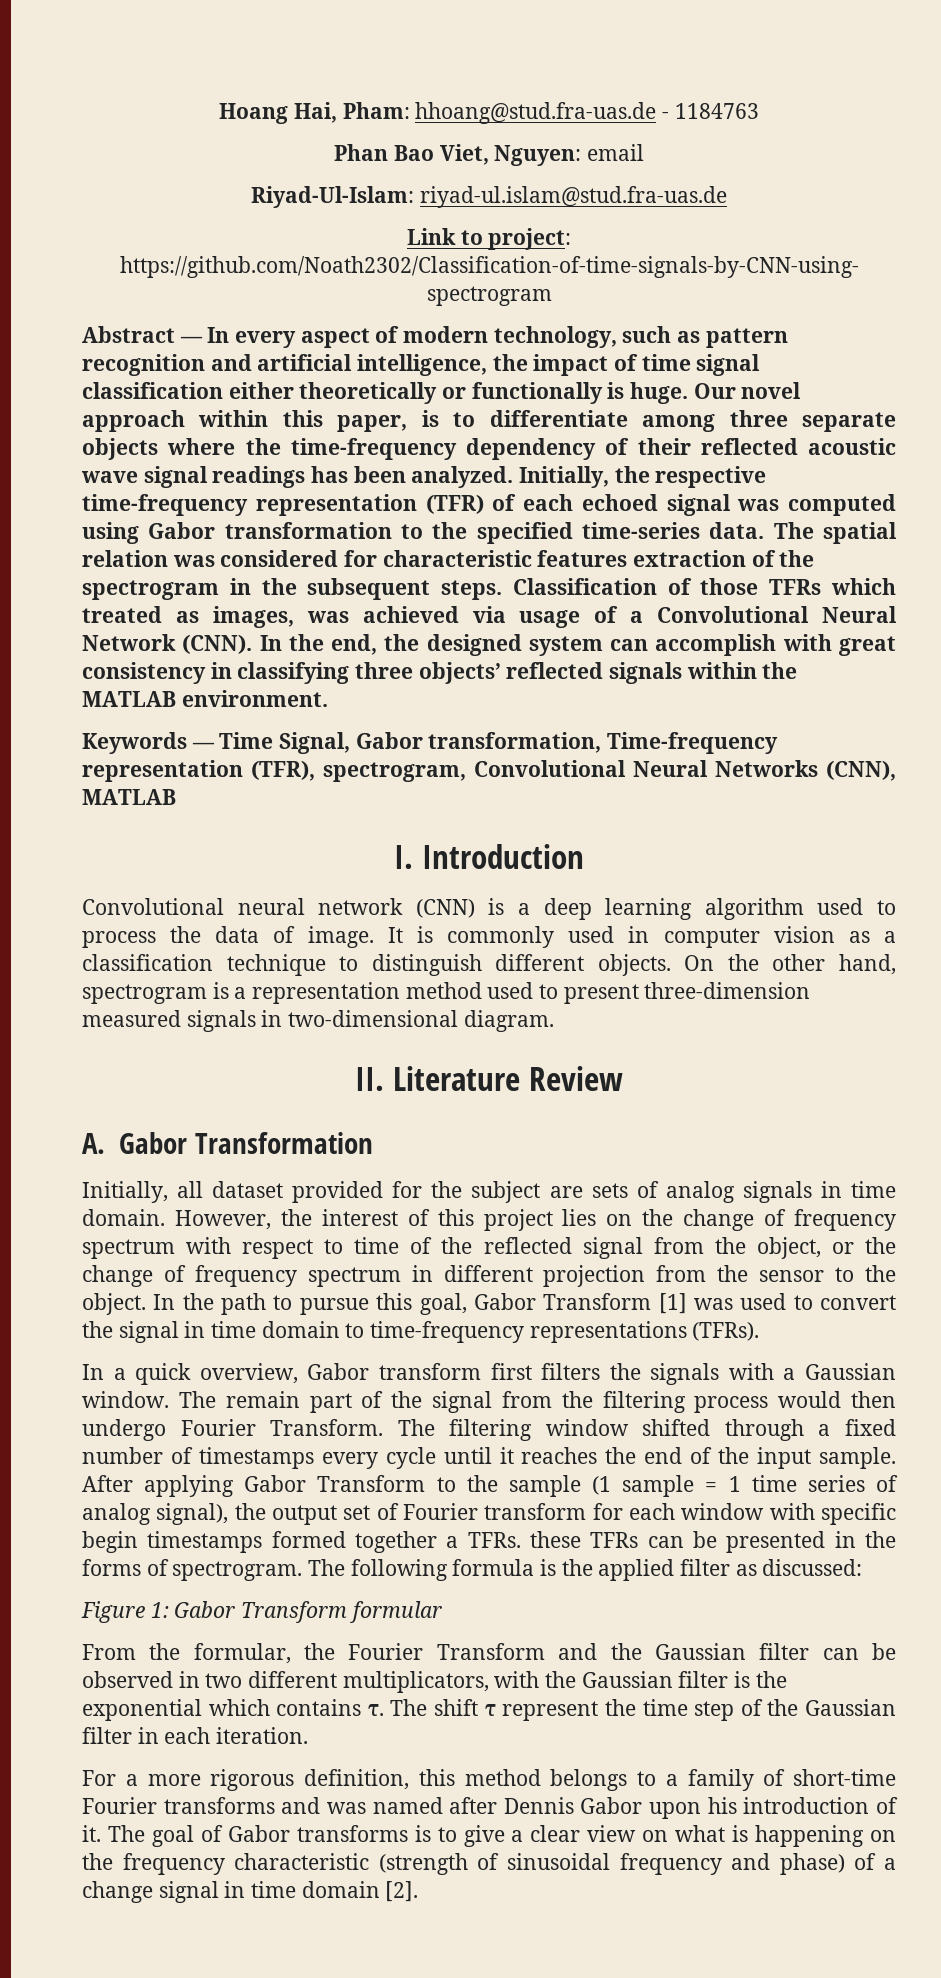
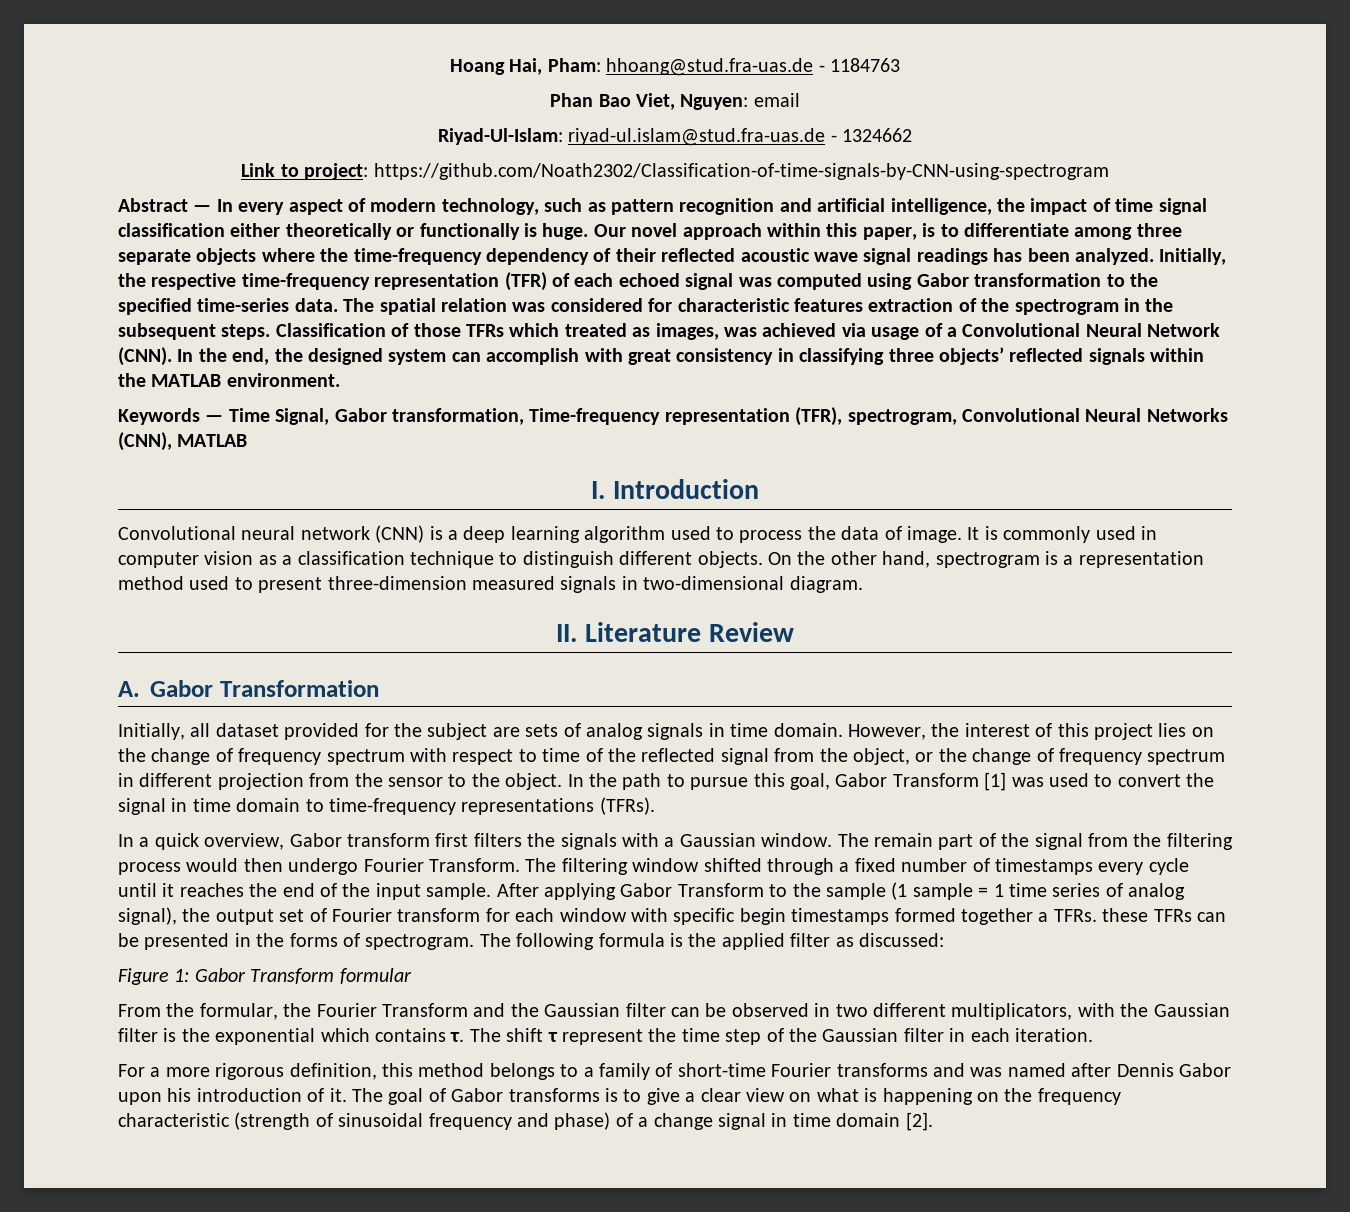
- Riyad-Ul-Islam: riyad-ul.islam@stud.fra-uas.de
+ Riyad-Ul-Islam: riyad-ul.islam@stud.fra-uas.de - 1324662

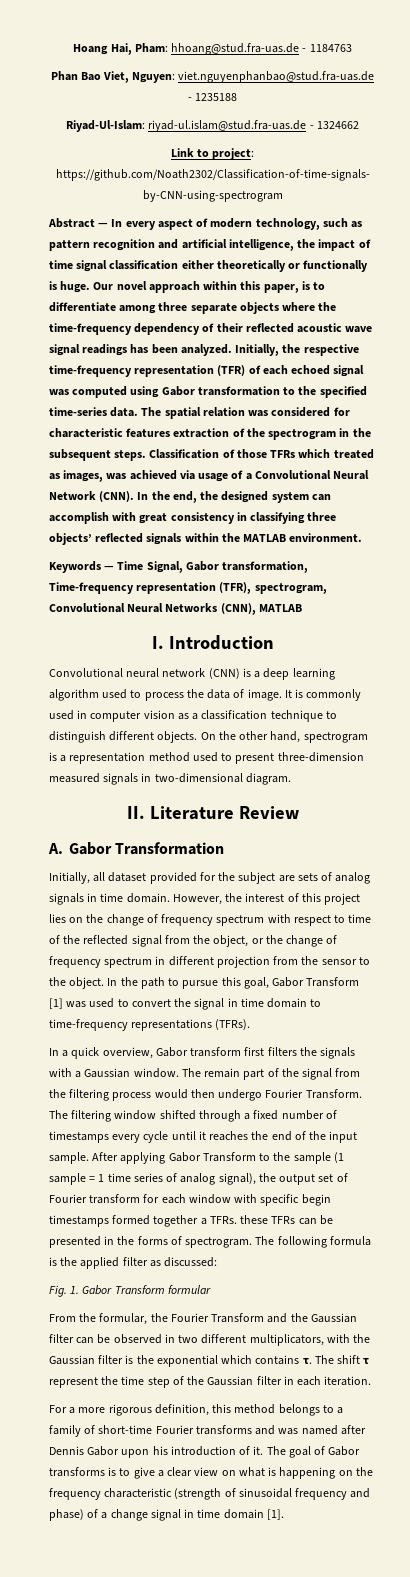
- Phan Bao Viet, Nguyen: email
+ Phan Bao Viet, Nguyen: viet.nguyenphanbao@stud.fra-uas.de - 1235188
- Figure 1: Gabor Transform formular
+ Fig. 1. Gabor Transform formular
- The goal of Gabor transforms is to give a clear view on what is happening on the frequency characteristic (strength of sinusoidal frequency and phase) of a change signal in time domain [2].
+ The goal of Gabor transforms is to give a clear view on what is happening on the frequency characteristic (strength of sinusoidal frequency and phase) of a change signal in time domain [1].

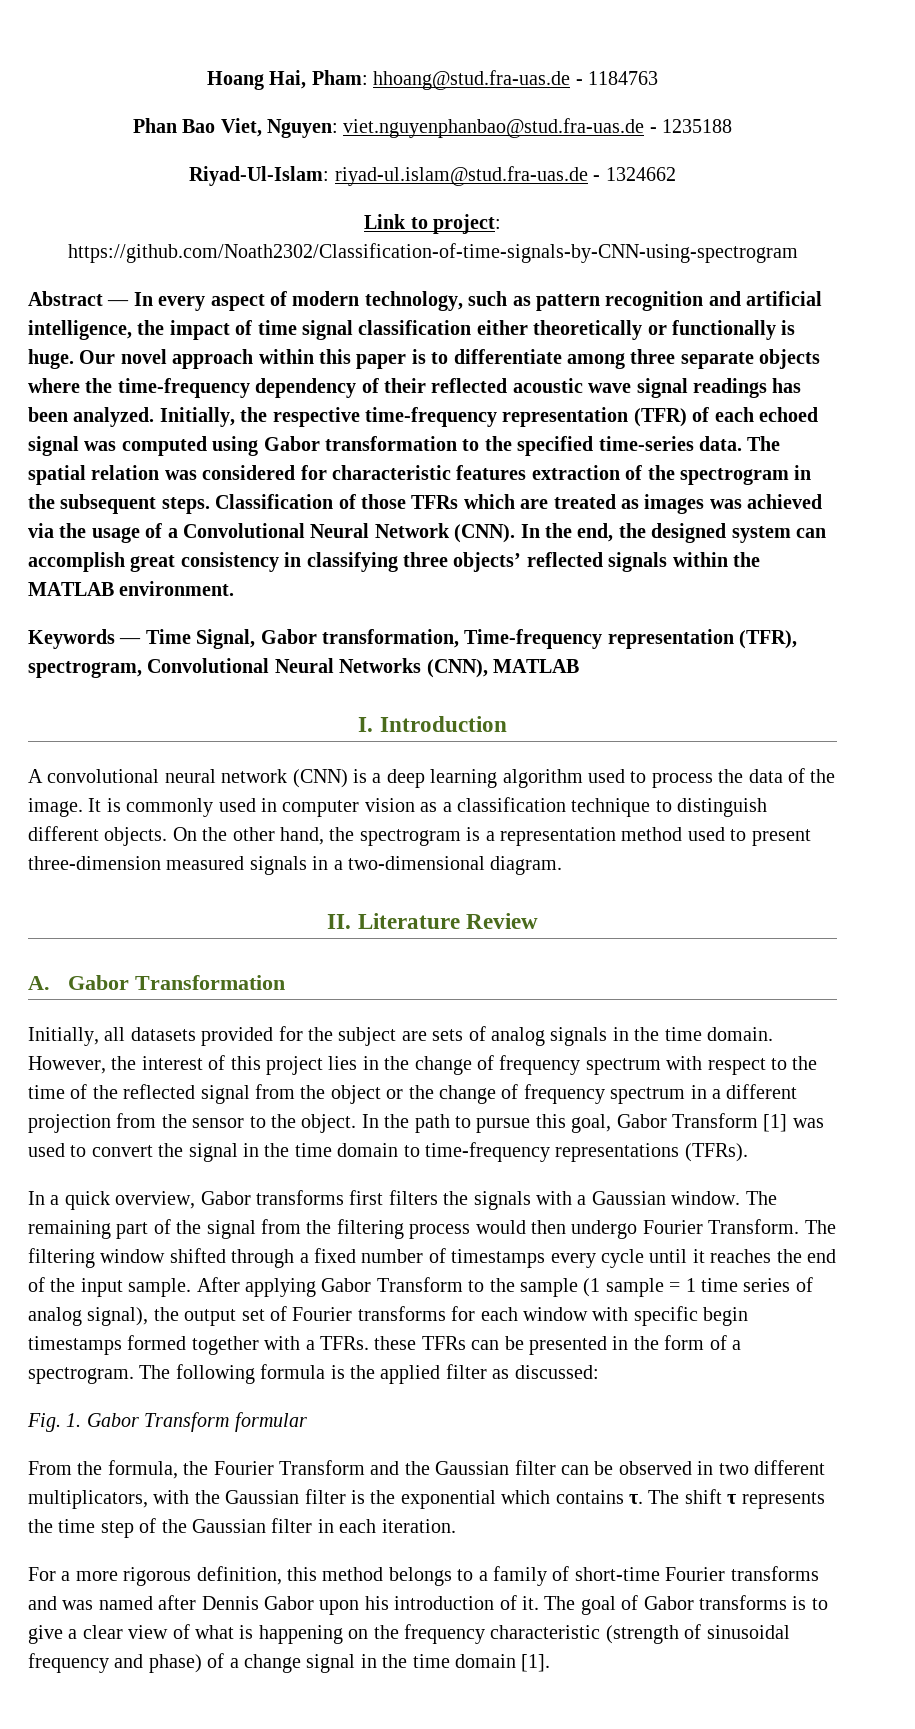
- Our novel approach within this paper, is to differentiate among three separate objects where the time-frequency dependency of their reflected acoustic wave signal readings has been analyzed.
+ Our novel approach within this paper is to differentiate among three separate objects where the time-frequency dependency of their reflected acoustic wave signal readings has been analyzed.
- Classification of those TFRs which treated as images, was achieved via usage of a Convolutional Neural Network (CNN).
+ Classification of those TFRs which are treated as images was achieved via the usage of a Convolutional Neural Network (CNN).
- In the end, the designed system can accomplish with great consistency in classifying three objects’ reflected signals within the MATLAB environment.
+ In the end, the designed system can accomplish great consistency in classifying three objects’ reflected signals within the MATLAB environment.
- Convolutional neural network (CNN) is a deep learning algorithm used to process the data of image.
+ A convolutional neural network (CNN) is a deep learning algorithm used to process the data of the image.
- On the other hand, spectrogram is a representation method used to present three-dimension measured signals in two-dimensional diagram.
+ On the other hand, the spectrogram is a representation method used to present three-dimension measured signals in a two-dimensional diagram.
- Initially, all dataset provided for the subject are sets of analog signals in time domain.
+ Initially, all datasets provided for the subject are sets of analog signals in the time domain.
- However, the interest of this project lies on the change of frequency spectrum with respect to time of the reflected signal from the object, or the change of frequency spectrum in different projection from the sensor to the object.
+ However, the interest of this project lies in the change of frequency spectrum with respect to the time of the reflected signal from the object or the change of frequency spectrum in a different projection from the sensor to the object.
- In the path to pursue this goal, Gabor Transform [1] was used to convert the signal in time domain to time-frequency representations (TFRs).
+ In the path to pursue this goal, Gabor Transform [1] was used to convert the signal in the time domain to time-frequency representations (TFRs).
- In a quick overview, Gabor transform first filters the signals with a Gaussian window.
+ In a quick overview, Gabor transforms first filters the signals with a Gaussian window.
- The remain part of the signal from the filtering process would then undergo Fourier Transform.
+ The remaining part of the signal from the filtering process would then undergo Fourier Transform.
- After applying Gabor Transform to the sample (1 sample = 1 time series of analog signal), the output set of Fourier transform for each window with specific begin timestamps formed together a TFRs. these TFRs can be presented in the forms of spectrogram.
+ After applying Gabor Transform to the sample (1 sample = 1 time series of analog signal), the output set of Fourier transforms for each window with specific begin timestamps formed together with a TFRs. these TFRs can be presented in the form of a spectrogram.
- From the formular, the Fourier Transform and the Gaussian filter can be observed in two different multiplicators, with the Gaussian filter is the exponential which contains τ.
+ From the formula, the Fourier Transform and the Gaussian filter can be observed in two different multiplicators, with the Gaussian filter is the exponential which contains τ.
- The shift τ represent the time step of the Gaussian filter in each iteration.
+ The shift τ represents the time step of the Gaussian filter in each iteration.
- The goal of Gabor transforms is to give a clear view on what is happening on the frequency characteristic (strength of sinusoidal frequency and phase) of a change signal in time domain [1].
+ The goal of Gabor transforms is to give a clear view of what is happening on the frequency characteristic (strength of sinusoidal frequency and phase) of a change signal in the time domain [1].

